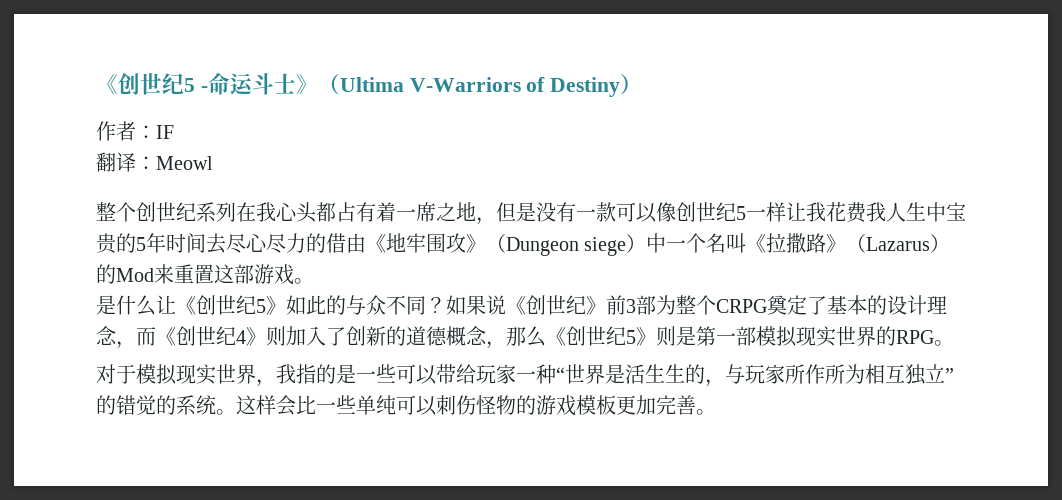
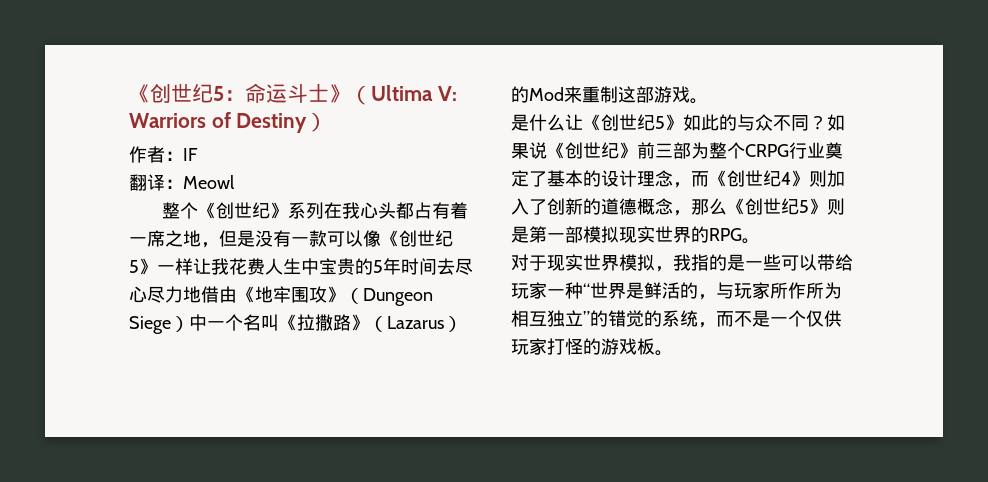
- 《创世纪5 -命运斗士》（Ultima V-Warriors of Destiny）
+ 《创世纪5：命运斗士》（Ultima V: Warriors of Destiny）
- 整个创世纪系列在我心头都占有着一席之地，但是没有一款可以像创世纪5一样让我花费我人生中宝贵的5年时间去尽心尽力的借由《地牢围攻》（Dungeon siege）中一个名叫《拉撒路》（Lazarus）的Mod来重置这部游戏。
+ 整个《创世纪》系列在我心头都占有着一席之地，但是没有一款可以像《创世纪5》一样让我花费人生中宝贵的5年时间去尽心尽力地借由《地牢围攻》（Dungeon Siege）中一个名叫《拉撒路》（Lazarus）的Mod来重制这部游戏。
- 如果说《创世纪》前3部为整个CRPG奠定了基本的设计理念，而《创世纪4》则加入了创新的道德概念，那么《创世纪5》则是第一部模拟现实世界的RPG。
+ 如果说《创世纪》前三部为整个CRPG行业奠定了基本的设计理念，而《创世纪4》则加入了创新的道德概念，那么《创世纪5》则是第一部模拟现实世界的RPG。
- 对于模拟现实世界，我指的是一些可以带给玩家一种“世界是活生生的，与玩家所作所为相互独立”的错觉的系统。这样会比一些单纯可以刺伤怪物的游戏模板更加完善。
+ 对于现实世界模拟，我指的是一些可以带给玩家一种“世界是鲜活的，与玩家所作所为相互独立”的错觉的系统，而不是一个仅供玩家打怪的游戏板。

